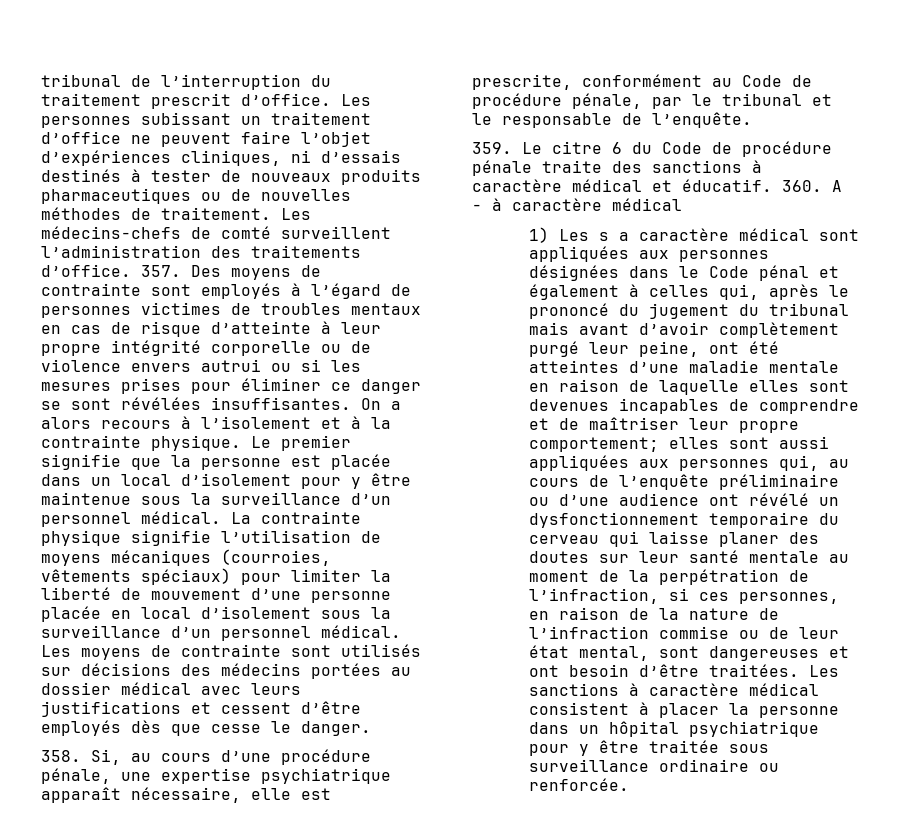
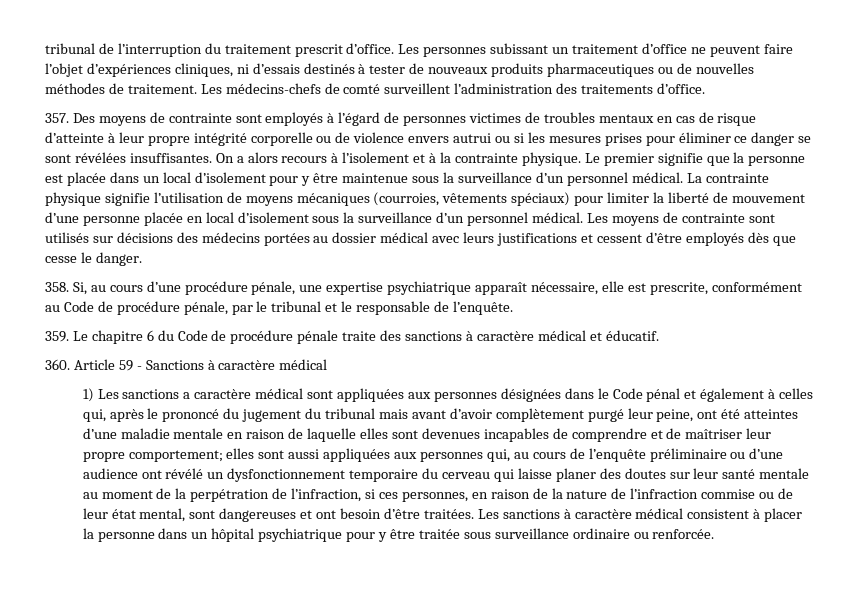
- Les médecins-chefs de comté surveillent l’administration des traitements d’office. 357. Des moyens de contrainte sont employés à l’égard de personnes victimes de troubles mentaux en cas de risque d’atteinte à leur propre intégrité corporelle ou de violence envers autrui ou si les mesures prises pour éliminer ce danger se sont révélées insuffisantes.
+ Les médecins-chefs de comté surveillent l’administration des traitements d’office.
+ 357. Des moyens de contrainte sont employés à l’égard de personnes victimes de troubles mentaux en cas de risque d’atteinte à leur propre intégrité corporelle ou de violence envers autrui ou si les mesures prises pour éliminer ce danger se sont révélées insuffisantes.
- 359. Le citre 6 du Code de procédure pénale traite des sanctions à caractère médical et éducatif. 360. A - à caractère médical
+ 359. Le chapitre 6 du Code de procédure pénale traite des sanctions à caractère médical et éducatif.
+ 360. Article 59 - Sanctions à caractère médical
- 1) Les s a caractère médical sont appliquées aux personnes désignées dans le Code pénal et également à celles qui, après le prononcé du jugement du tribunal mais avant d’avoir complètement purgé leur peine, ont été atteintes d’une maladie mentale en raison de laquelle elles sont devenues incapables de comprendre et de maîtriser leur propre comportement;
+ 1) Les sanctions a caractère médical sont appliquées aux personnes désignées dans le Code pénal et également à celles qui, après le prononcé du jugement du tribunal mais avant d’avoir complètement purgé leur peine, ont été atteintes d’une maladie mentale en raison de laquelle elles sont devenues incapables de comprendre et de maîtriser leur propre comportement;

